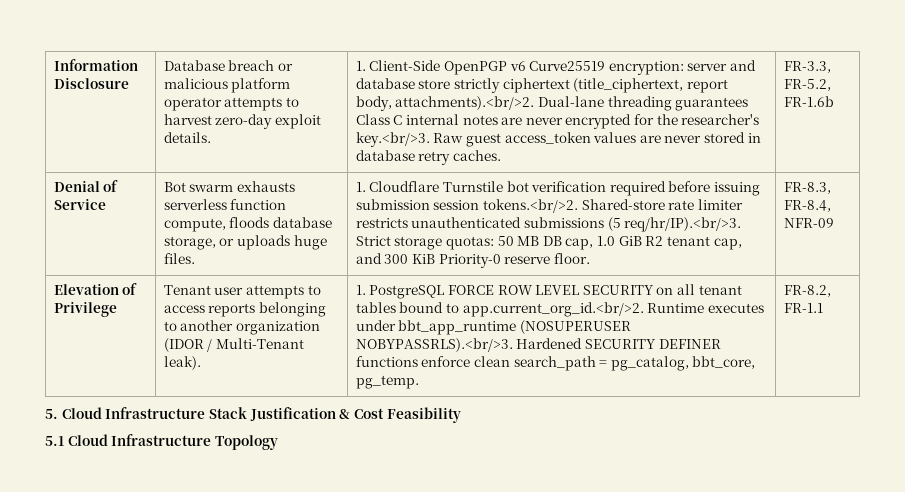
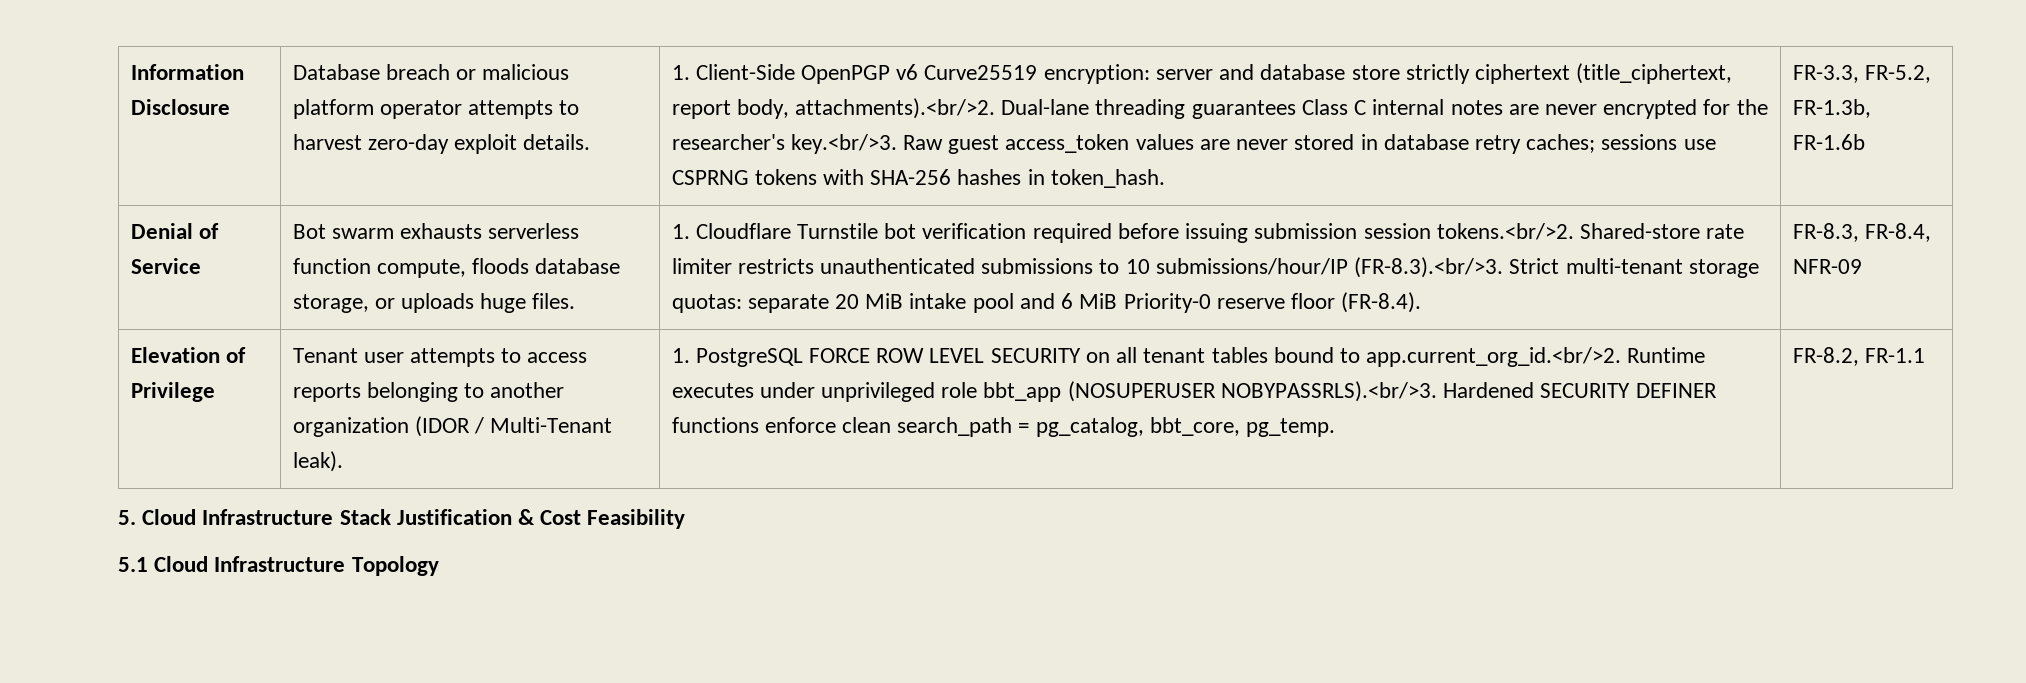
- 1. Client-Side OpenPGP v6 Curve25519 encryption: server and database store strictly ciphertext (title_ciphertext, report body, attachments).<br/>2. Dual-lane threading guarantees Class C internal notes are never encrypted for the researcher's key.<br/>3. Raw guest access_token values are never stored in database retry caches.
+ 1. Client-Side OpenPGP v6 Curve25519 encryption: server and database store strictly ciphertext (title_ciphertext, report body, attachments).<br/>2. Dual-lane threading guarantees Class C internal notes are never encrypted for the researcher's key.<br/>3. Raw guest access_token values are never stored in database retry caches; sessions use CSPRNG tokens with SHA-256 hashes in token_hash.
- FR-3.3, FR-5.2, FR-1.6b
+ FR-3.3, FR-5.2, FR-1.3b, FR-1.6b
- 1. Cloudflare Turnstile bot verification required before issuing submission session tokens.<br/>2. Shared-store rate limiter restricts unauthenticated submissions (5 req/hr/IP).<br/>3. Strict storage quotas: 50 MB DB cap, 1.0 GiB R2 tenant cap, and 300 KiB Priority-0 reserve floor.
+ 1. Cloudflare Turnstile bot verification required before issuing submission session tokens.<br/>2. Shared-store rate limiter restricts unauthenticated submissions to 10 submissions/hour/IP (FR-8.3).<br/>3. Strict multi-tenant storage quotas: separate 20 MiB intake pool and 6 MiB Priority-0 reserve floor (FR-8.4).
- 1. PostgreSQL FORCE ROW LEVEL SECURITY on all tenant tables bound to app.current_org_id.<br/>2. Runtime executes under bbt_app_runtime (NOSUPERUSER NOBYPASSRLS).<br/>3. Hardened SECURITY DEFINER functions enforce clean search_path = pg_catalog, bbt_core, pg_temp.
+ 1. PostgreSQL FORCE ROW LEVEL SECURITY on all tenant tables bound to app.current_org_id.<br/>2. Runtime executes under unprivileged role bbt_app (NOSUPERUSER NOBYPASSRLS).<br/>3. Hardened SECURITY DEFINER functions enforce clean search_path = pg_catalog, bbt_core, pg_temp.

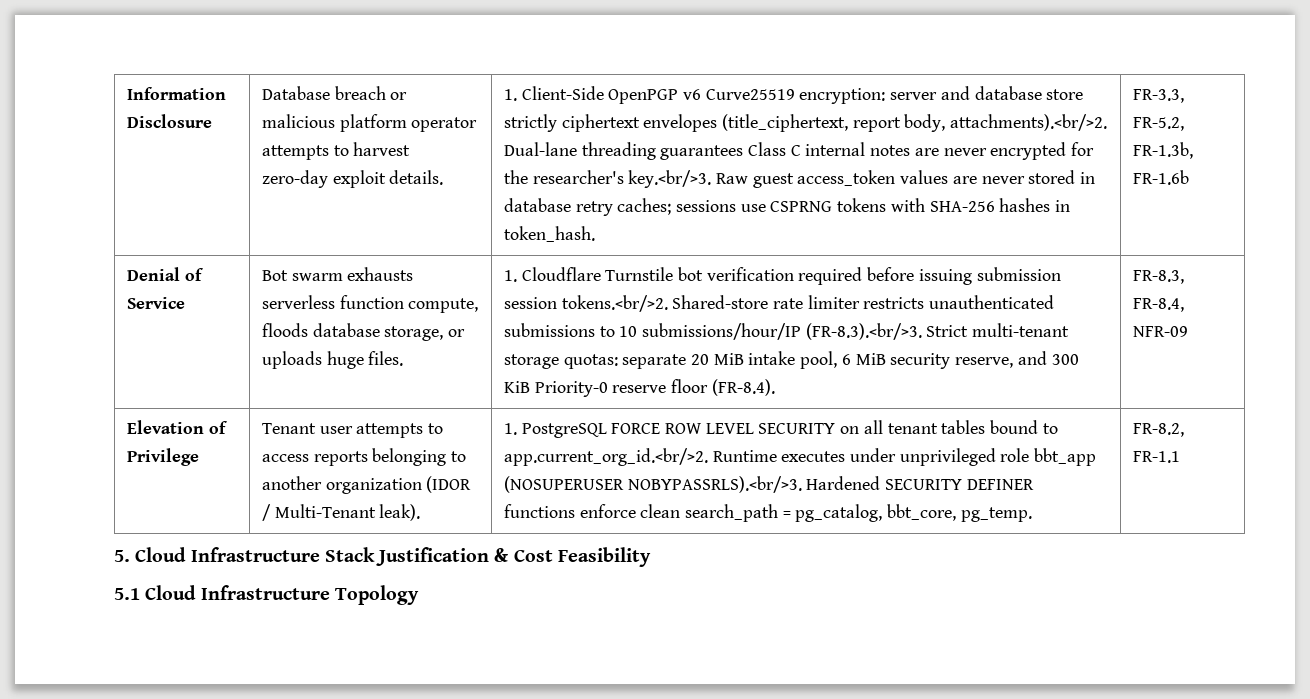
- 1. Client-Side OpenPGP v6 Curve25519 encryption: server and database store strictly ciphertext (title_ciphertext, report body, attachments).<br/>2. Dual-lane threading guarantees Class C internal notes are never encrypted for the researcher's key.<br/>3. Raw guest access_token values are never stored in database retry caches; sessions use CSPRNG tokens with SHA-256 hashes in token_hash.
+ 1. Client-Side OpenPGP v6 Curve25519 encryption: server and database store strictly ciphertext envelopes (title_ciphertext, report body, attachments).<br/>2. Dual-lane threading guarantees Class C internal notes are never encrypted for the researcher's key.<br/>3. Raw guest access_token values are never stored in database retry caches; sessions use CSPRNG tokens with SHA-256 hashes in token_hash.
- 1. Cloudflare Turnstile bot verification required before issuing submission session tokens.<br/>2. Shared-store rate limiter restricts unauthenticated submissions to 10 submissions/hour/IP (FR-8.3).<br/>3. Strict multi-tenant storage quotas: separate 20 MiB intake pool and 6 MiB Priority-0 reserve floor (FR-8.4).
+ 1. Cloudflare Turnstile bot verification required before issuing submission session tokens.<br/>2. Shared-store rate limiter restricts unauthenticated submissions to 10 submissions/hour/IP (FR-8.3).<br/>3. Strict multi-tenant storage quotas: separate 20 MiB intake pool, 6 MiB security reserve, and 300 KiB Priority-0 reserve floor (FR-8.4).

